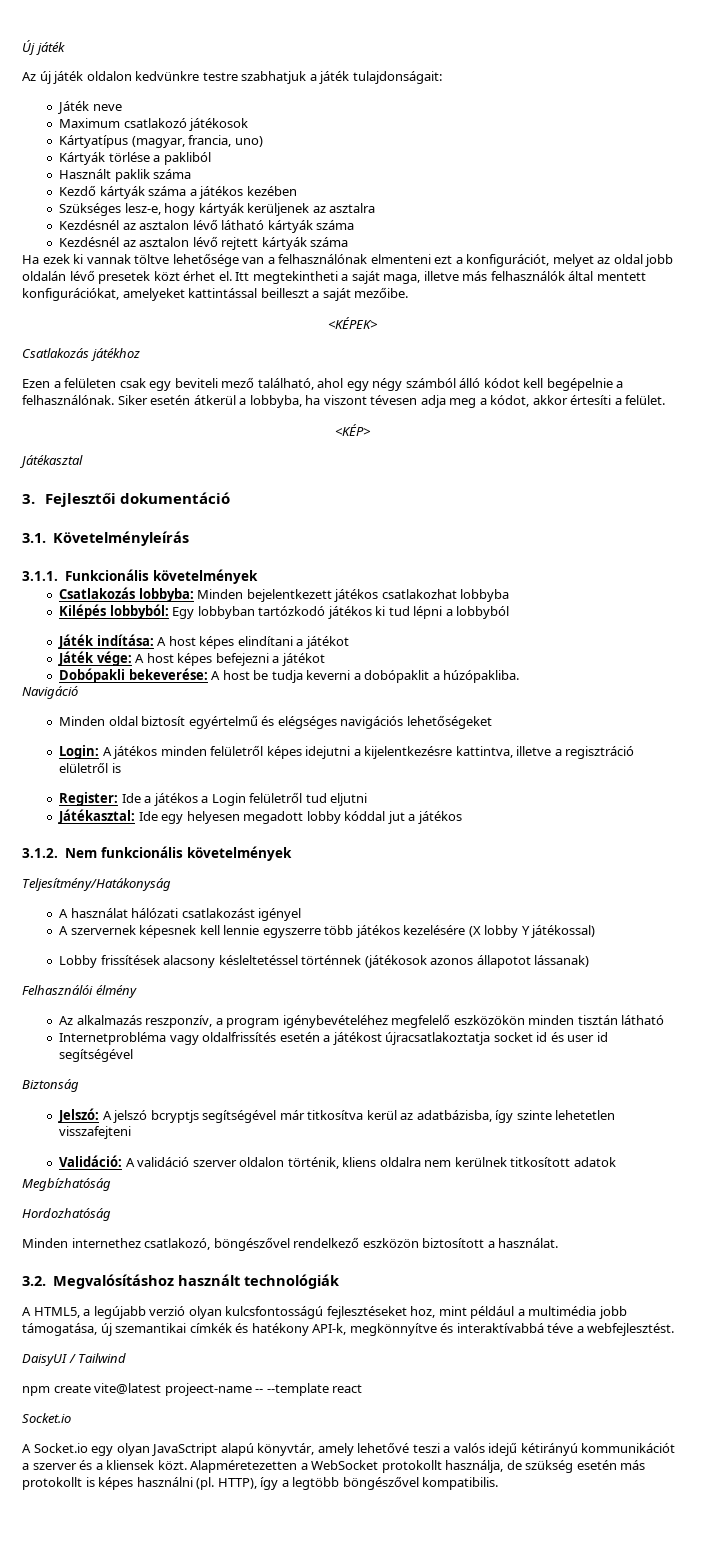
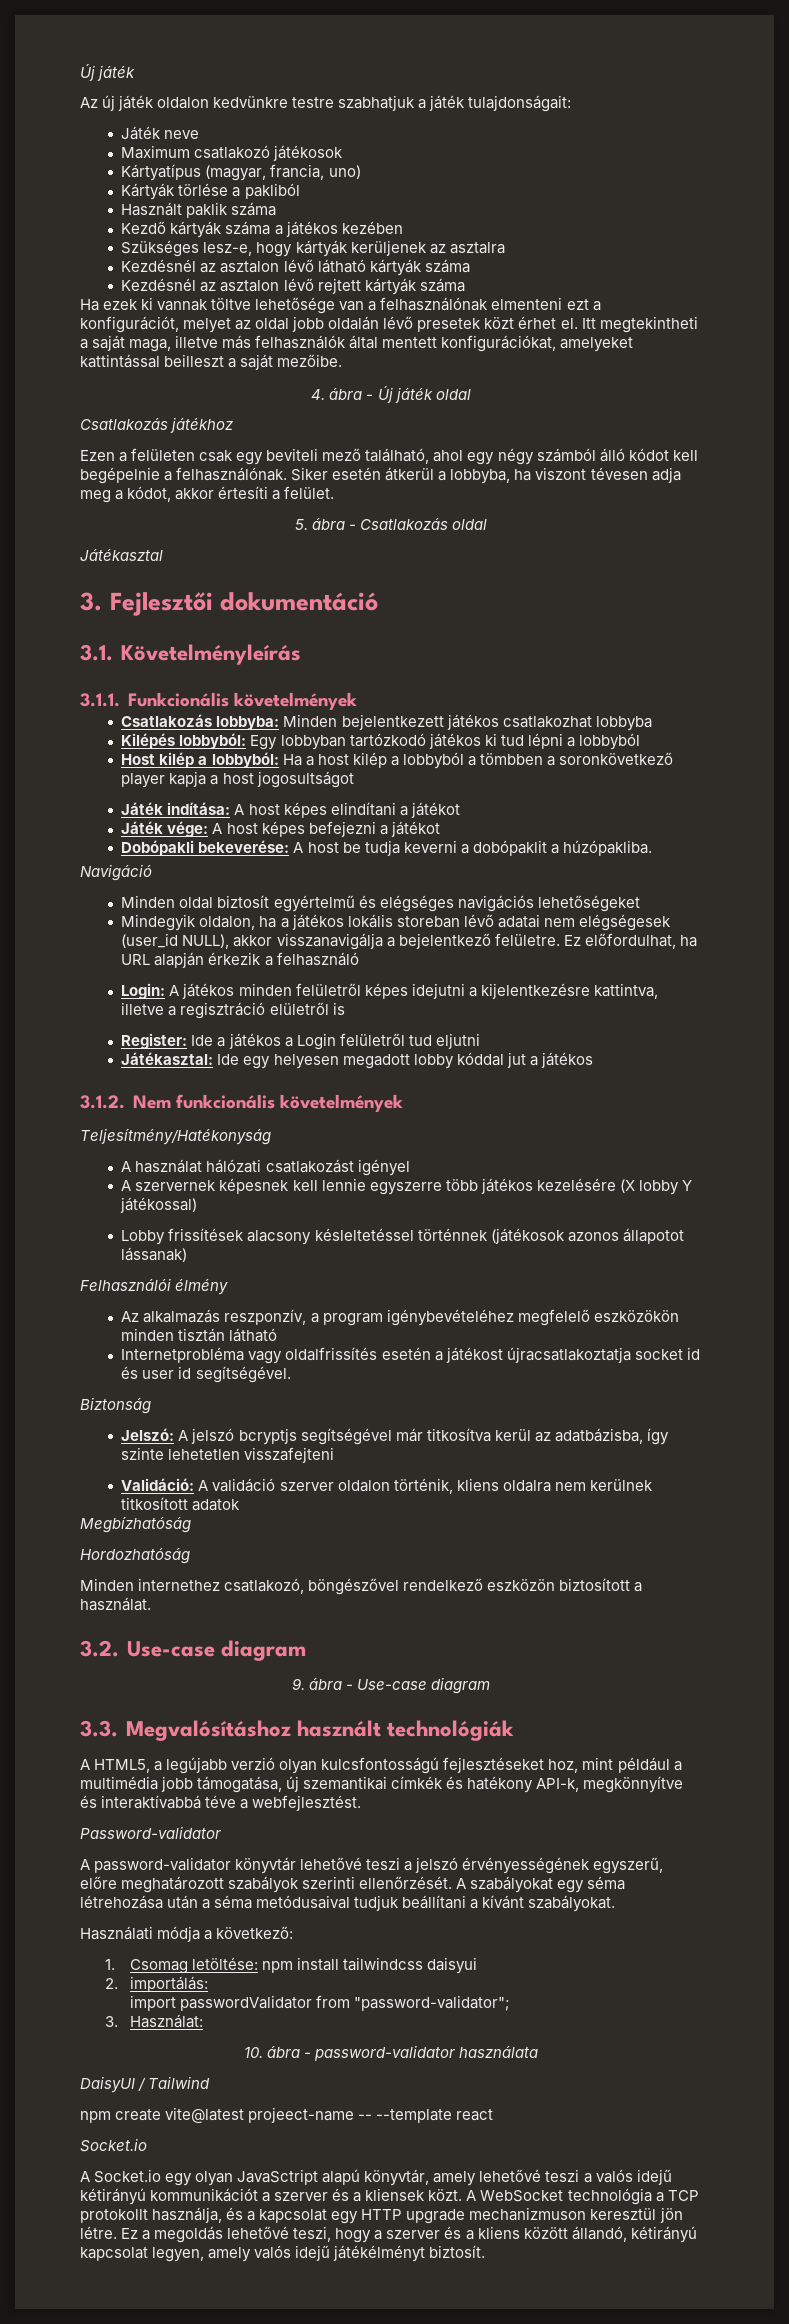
- <KÉPEK>
+ 4. ábra - Új játék oldal
- <KÉP>
+ 5. ábra - Csatlakozás oldal
+ Host kilép a lobbyból: Ha a host kilép a lobbyból a tömbben a soronkövetkező player kapja a host jogosultságot
+ Mindegyik oldalon, ha a játékos lokális storeban lévő adatai nem elégségesek (user_id NULL), akkor visszanavigálja a bejelentkező felületre. Ez előfordulhat, ha URL alapján érkezik a felhasználó
- Teljesítmény/Hatákonyság
+ Teljesítmény/Hatékonyság
- Internetprobléma vagy oldalfrissítés esetén a játékost újracsatlakoztatja socket id és user id segítségével
+ Internetprobléma vagy oldalfrissítés esetén a játékost újracsatlakoztatja socket id és user id segítségével.
- 3.2. Megvalósításhoz használt technológiák
+ 3.2. Use-case diagram
+ 9. ábra - Use-case diagram
+ 3.3. Megvalósításhoz használt technológiák
+ Password-validator
+ A password-validator könyvtár lehetővé teszi a jelszó érvényességének egyszerű, előre meghatározott szabályok szerinti ellenőrzését. A szabályokat egy séma létrehozása után a séma metódusaival tudjuk beállítani a kívánt szabályokat.
+ Használati módja a következő:
+ 1. Csomag letöltése: npm install tailwindcss daisyui
+ 2. importálás:
+ import passwordValidator from "password-validator";
+ 3. Használat:
+ 10. ábra - password-validator használata
- Alapméretezetten a WebSocket protokollt használja, de szükség esetén más protokollt is képes használni (pl. HTTP), így a legtöbb böngészővel kompatibilis.
+ A WebSocket technológia a TCP protokollt használja, és a kapcsolat egy HTTP upgrade mechanizmuson keresztül jön létre. Ez a megoldás lehetővé teszi, hogy a szerver és a kliens között állandó, kétirányú kapcsolat legyen, amely valós idejű játékélményt biztosít.

